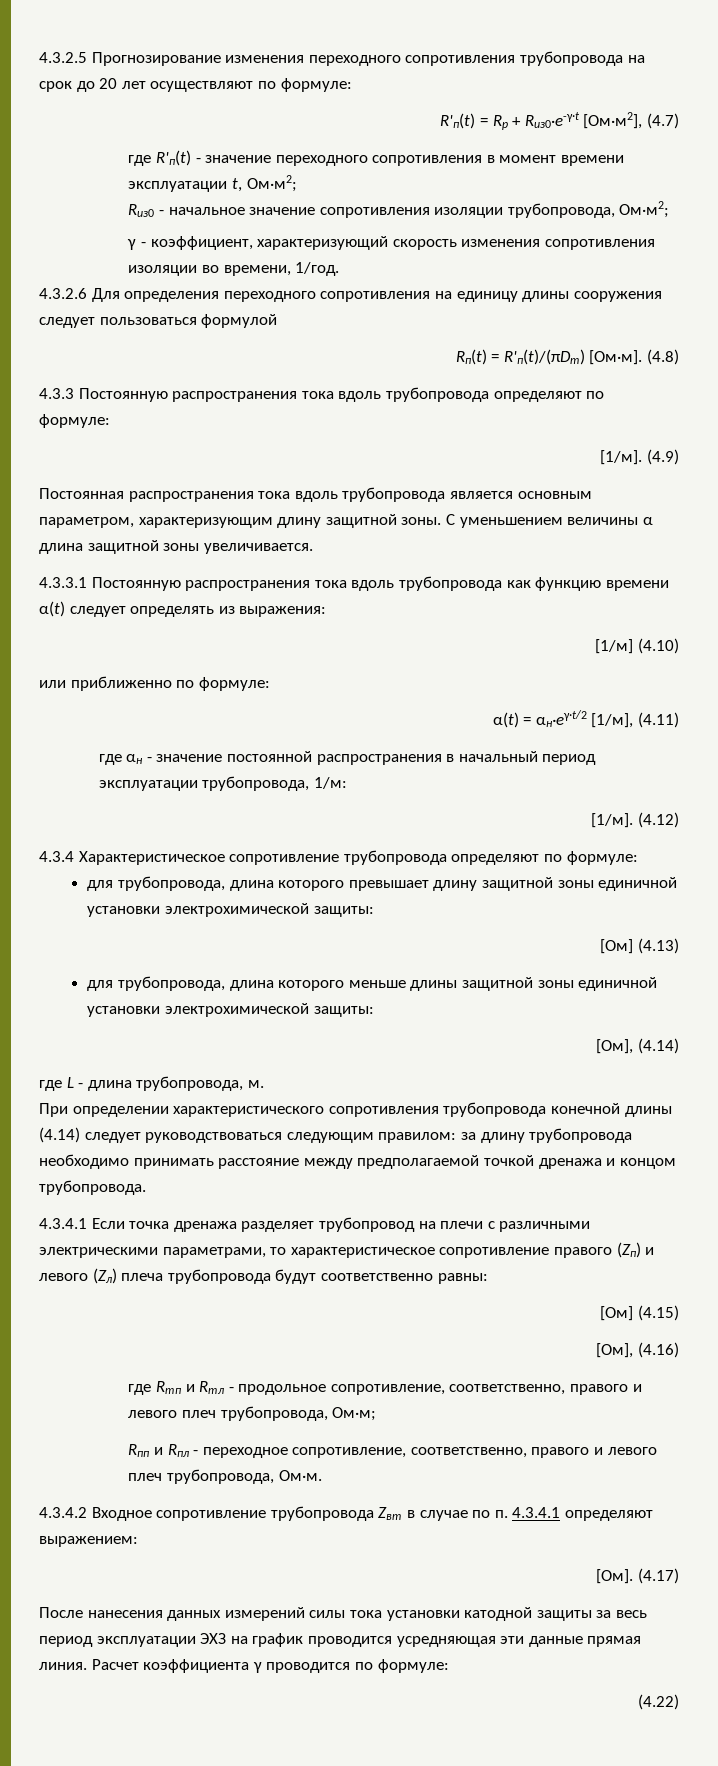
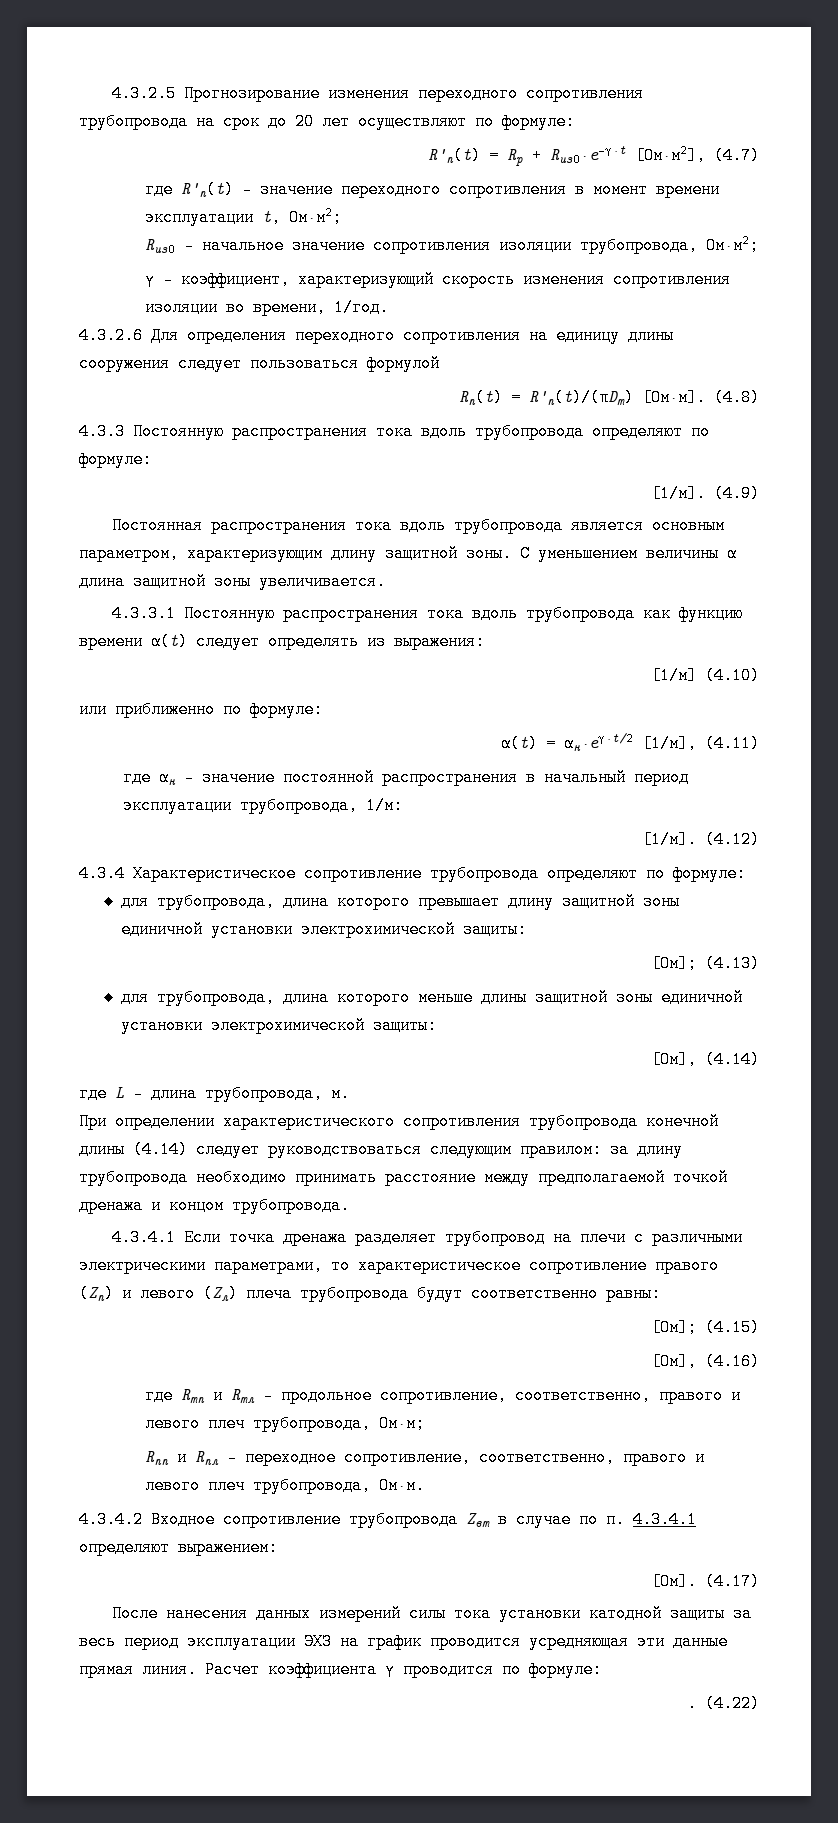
- [Ом] (4.13)
+ [Ом]; (4.13)
- [Ом] (4.15)
+ [Ом]; (4.15)
+ .

